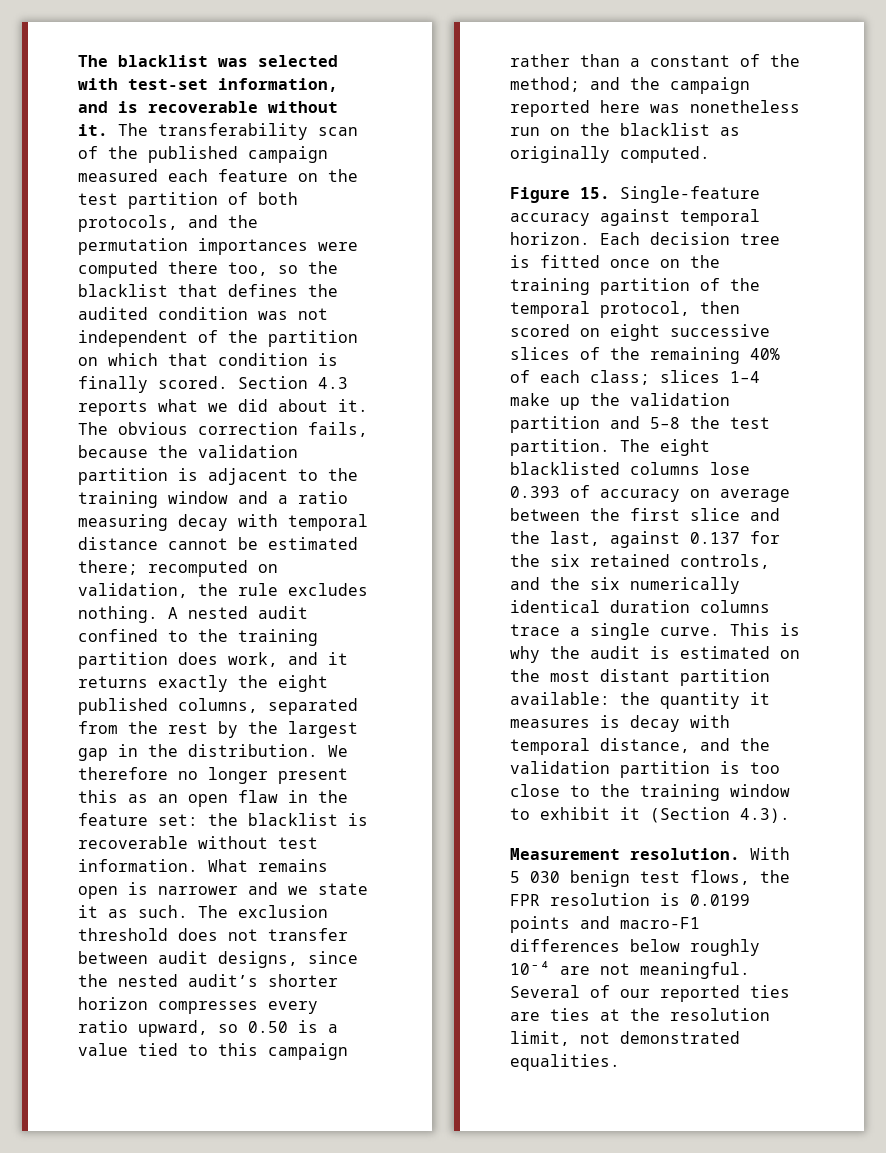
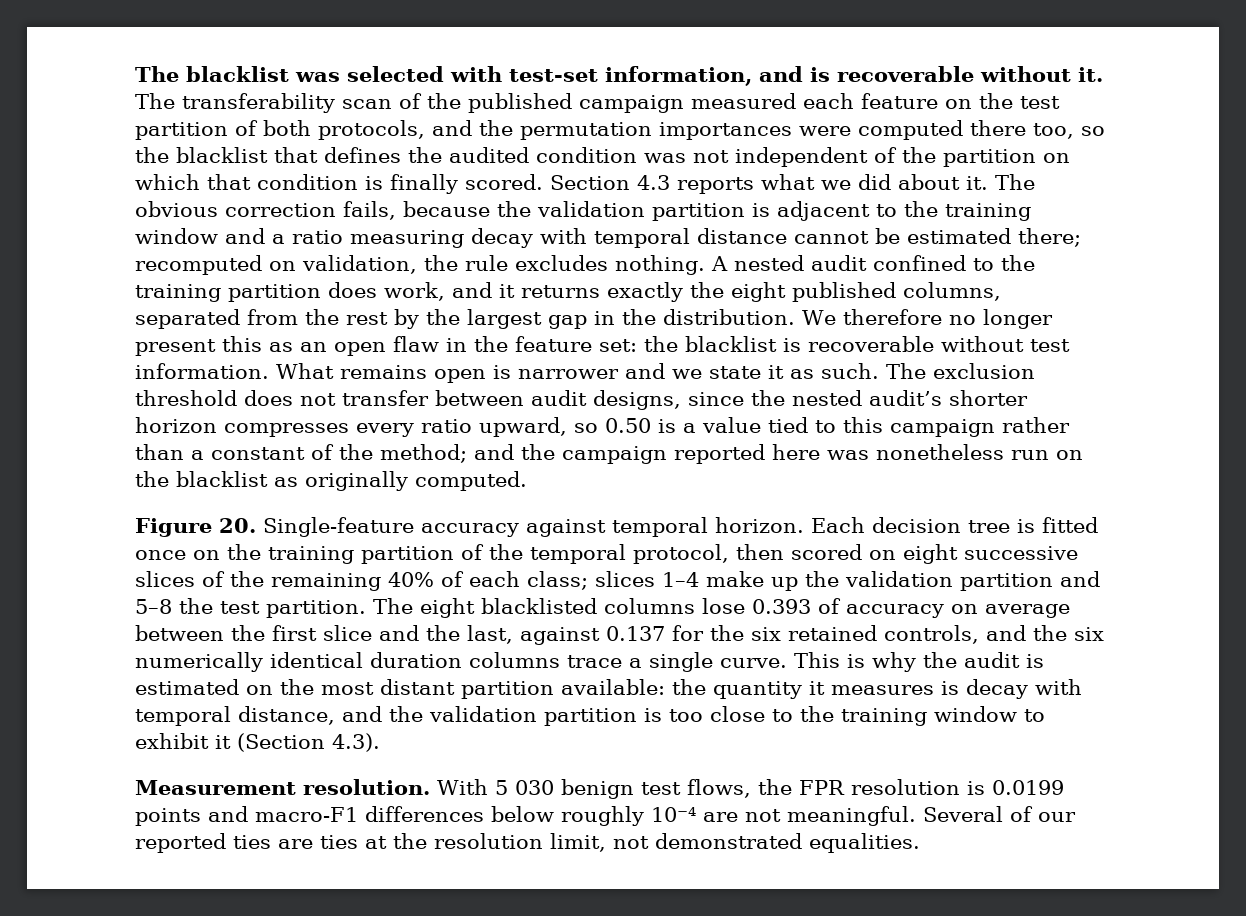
- Figure 15. Single-feature accuracy against temporal horizon.
+ Figure 20. Single-feature accuracy against temporal horizon.

